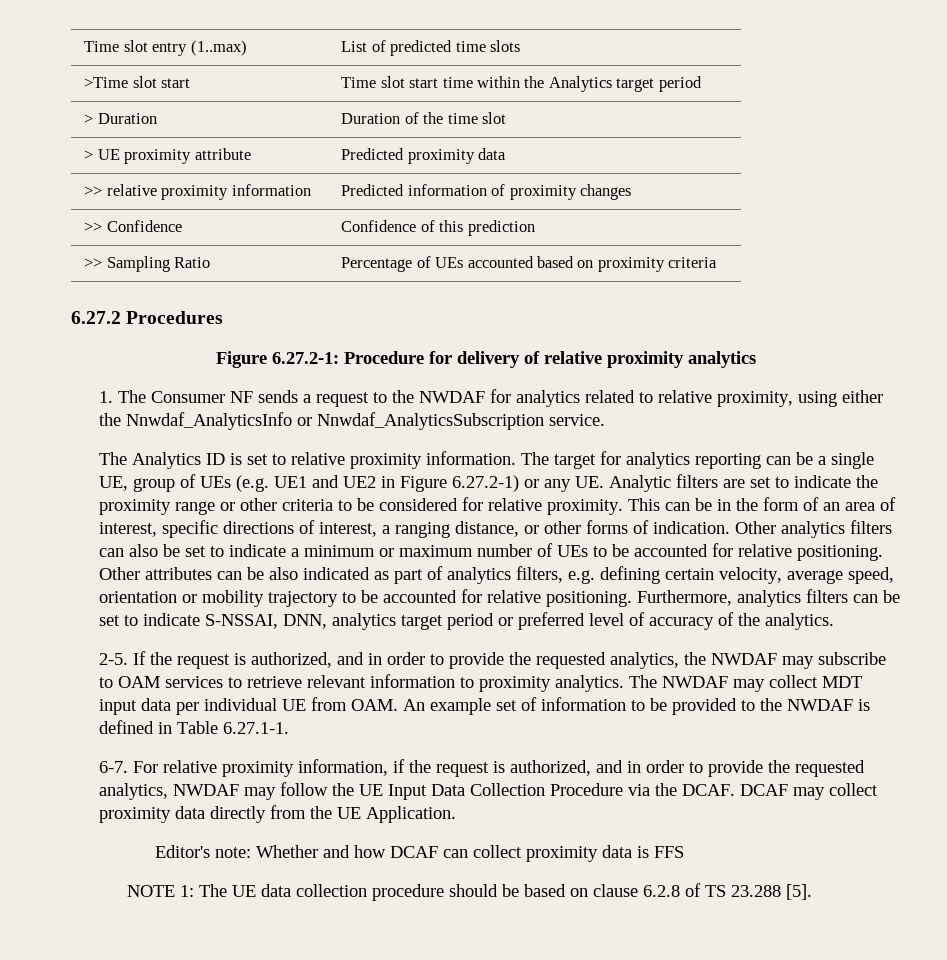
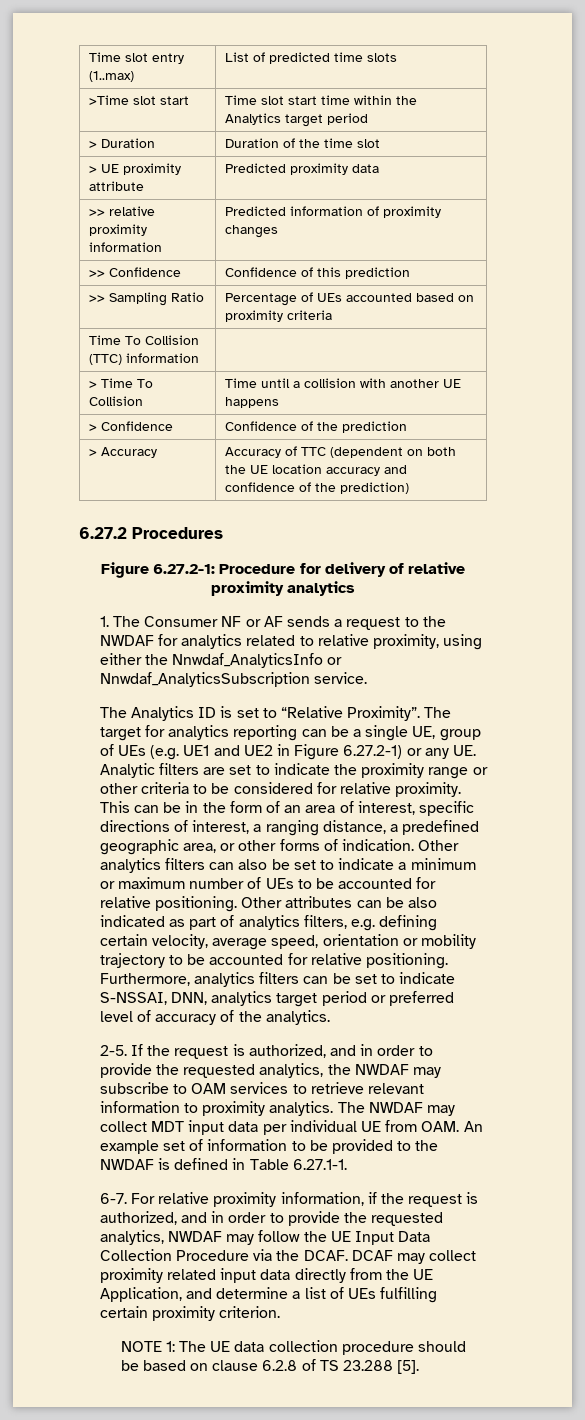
+ Time To Collision (TTC) information |
+ > Time To Collision | Time until a collision with another UE happens
+ > Confidence | Confidence of the prediction
+ > Accuracy | Accuracy of TTC (dependent on both the UE location accuracy and confidence of the prediction)
- 1. The Consumer NF sends a request to the NWDAF for analytics related to relative proximity, using either the Nnwdaf_AnalyticsInfo or Nnwdaf_AnalyticsSubscription service.
+ 1. The Consumer NF or AF sends a request to the NWDAF for analytics related to relative proximity, using either the Nnwdaf_AnalyticsInfo or Nnwdaf_AnalyticsSubscription service.
- The Analytics ID is set to relative proximity information.
+ The Analytics ID is set to “Relative Proximity”.
- This can be in the form of an area of interest, specific directions of interest, a ranging distance, or other forms of indication.
+ This can be in the form of an area of interest, specific directions of interest, a ranging distance, a predefined geographic area, or other forms of indication.
- DCAF may collect proximity data directly from the UE Application.
- Editor's note: Whether and how DCAF can collect proximity data is FFS
+ DCAF may collect proximity related input data directly from the UE Application, and determine a list of UEs fulfilling certain proximity criterion.

